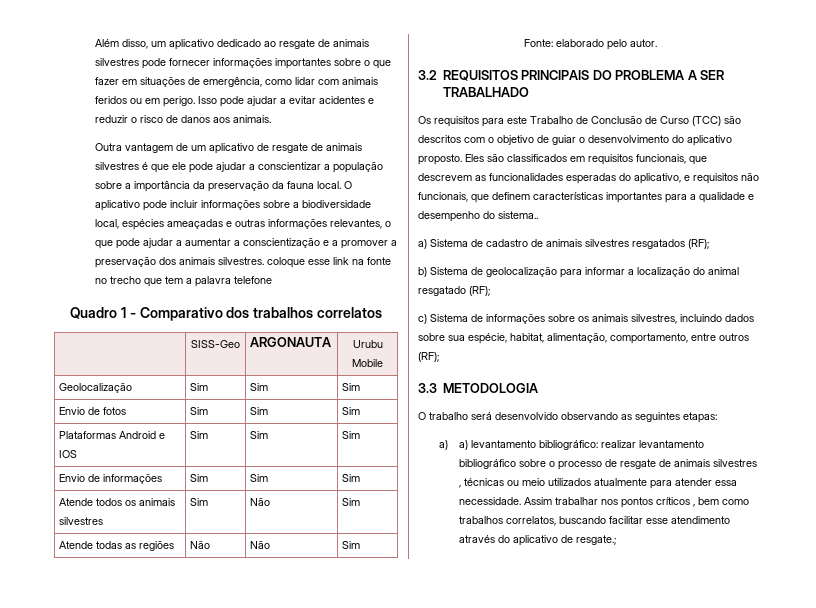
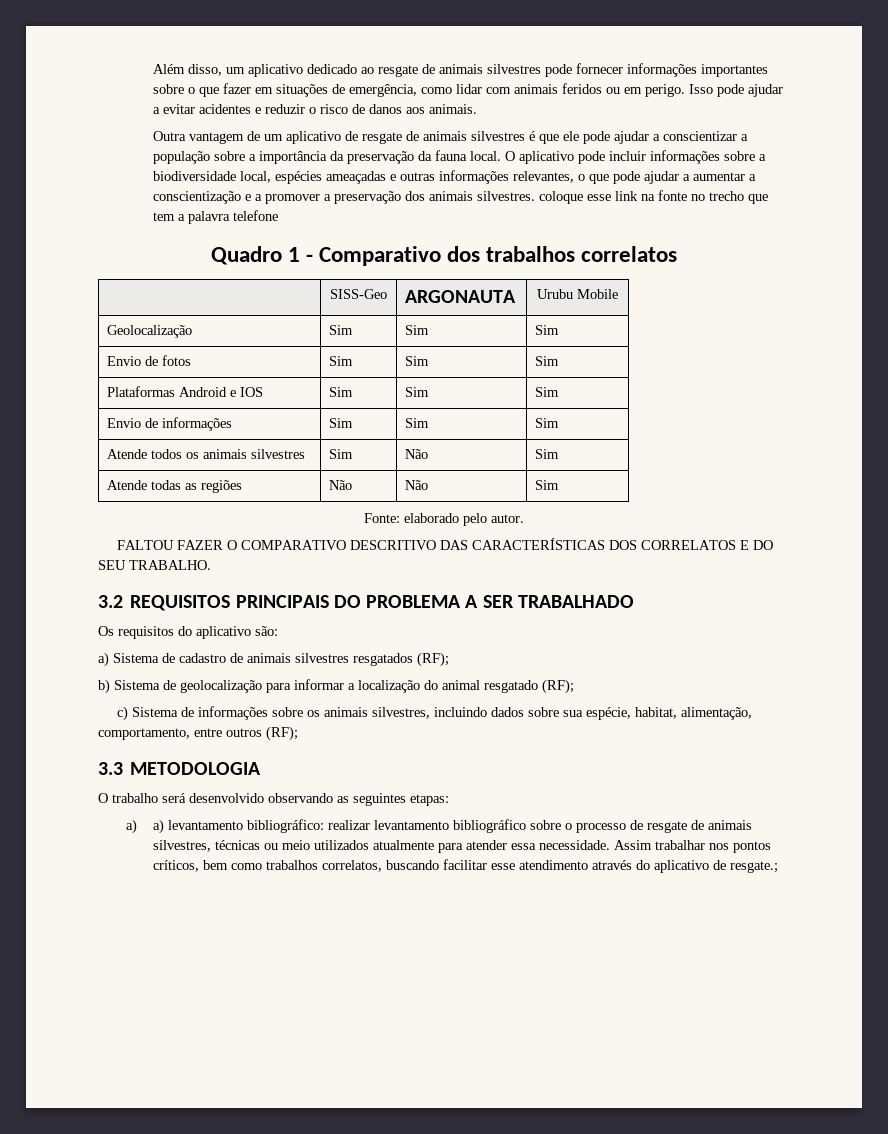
+ FALTOU FAZER O COMPARATIVO DESCRITIVO DAS CARACTERÍSTICAS DOS CORRELATOS E DO SEU TRABALHO.
- Os requisitos para este Trabalho de Conclusão de Curso (TCC) são descritos com o objetivo de guiar o desenvolvimento do aplicativo proposto. Eles são classificados em requisitos funcionais, que descrevem as funcionalidades esperadas do aplicativo, e requisitos não funcionais, que definem características importantes para a qualidade e desempenho do sistema..
+ Os requisitos do aplicativo são:
- a) a) levantamento bibliográfico: realizar levantamento bibliográfico sobre o processo de resgate de animais silvestres , técnicas ou meio utilizados atualmente para atender essa necessidade.
+ a) a) levantamento bibliográfico: realizar levantamento bibliográfico sobre o processo de resgate de animais silvestres, técnicas ou meio utilizados atualmente para atender essa necessidade.
- Assim trabalhar nos pontos críticos , bem como trabalhos correlatos, buscando facilitar esse atendimento através do aplicativo de resgate.;
+ Assim trabalhar nos pontos críticos, bem como trabalhos correlatos, buscando facilitar esse atendimento através do aplicativo de resgate.;

